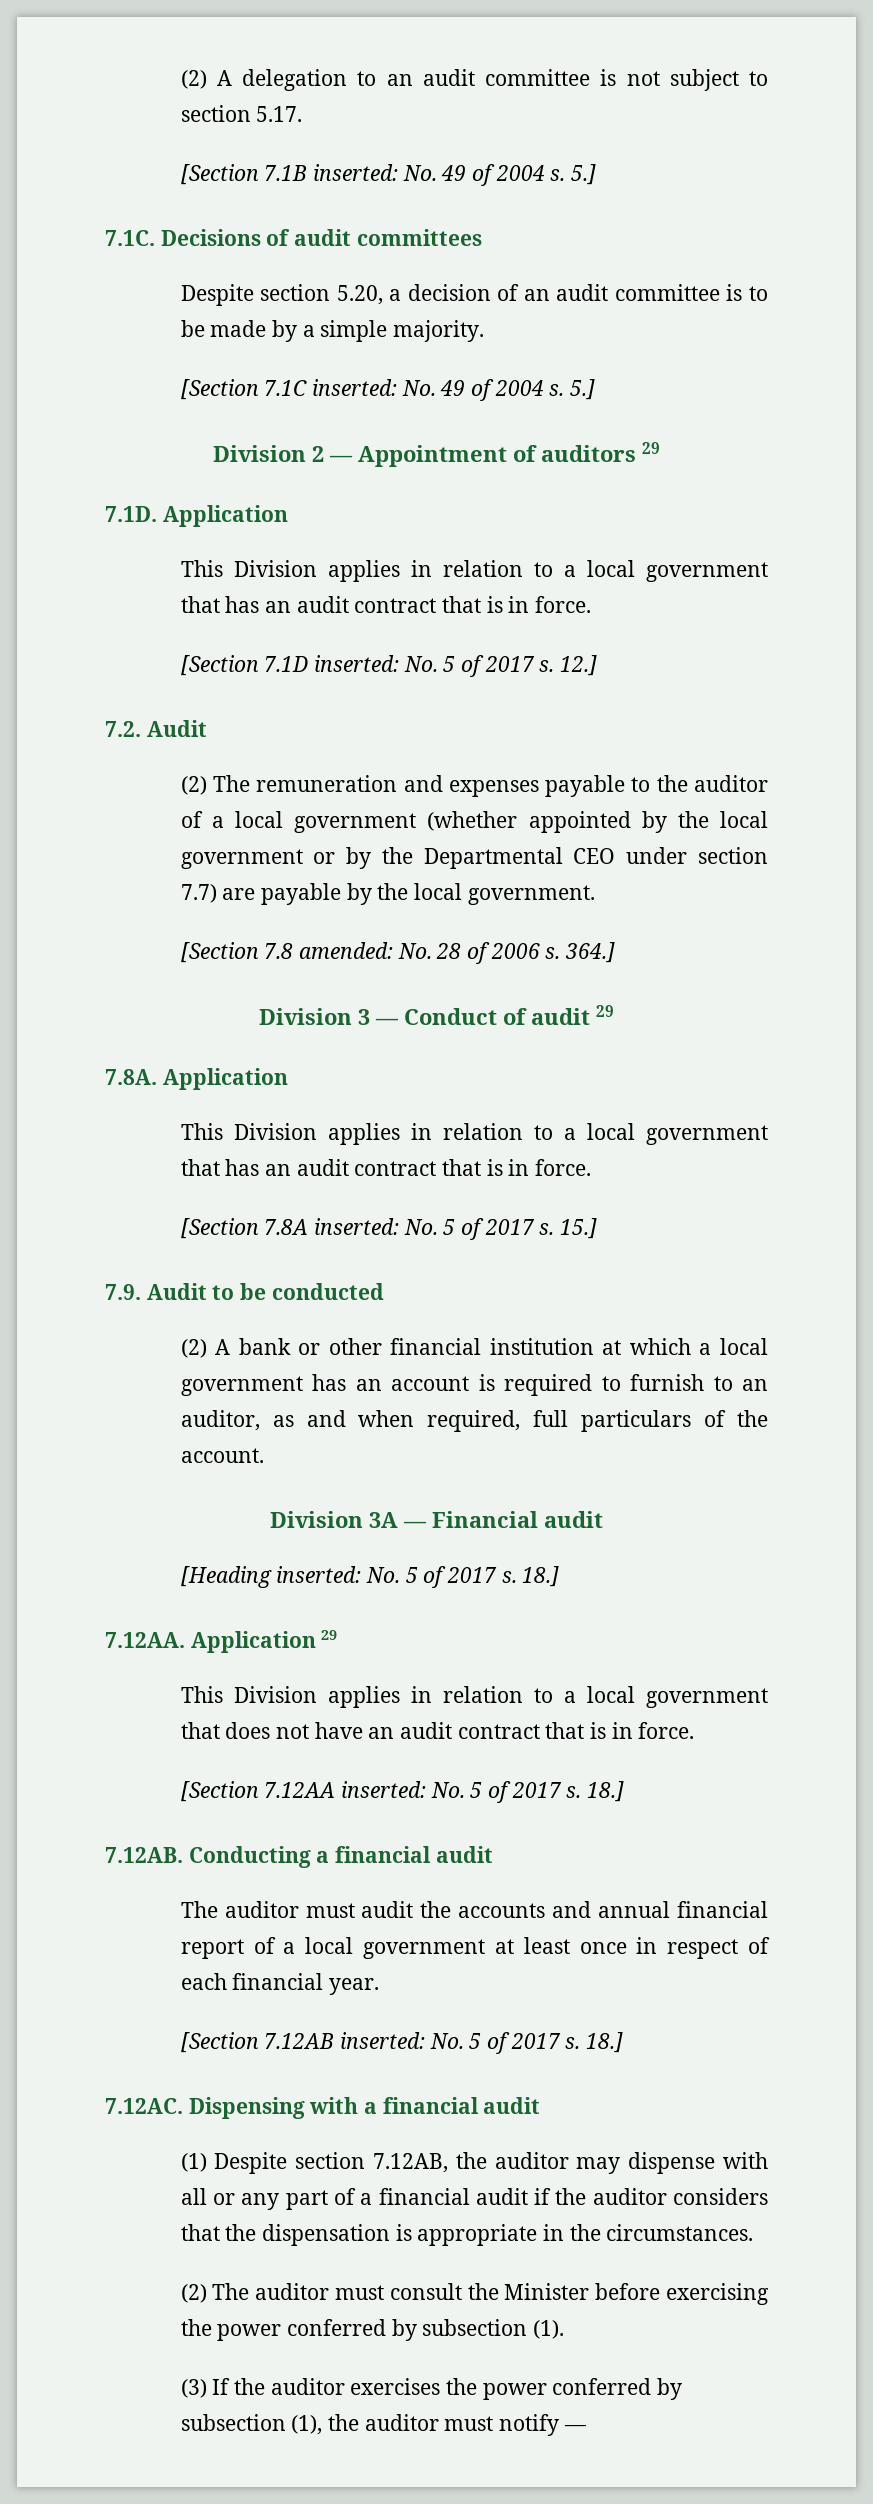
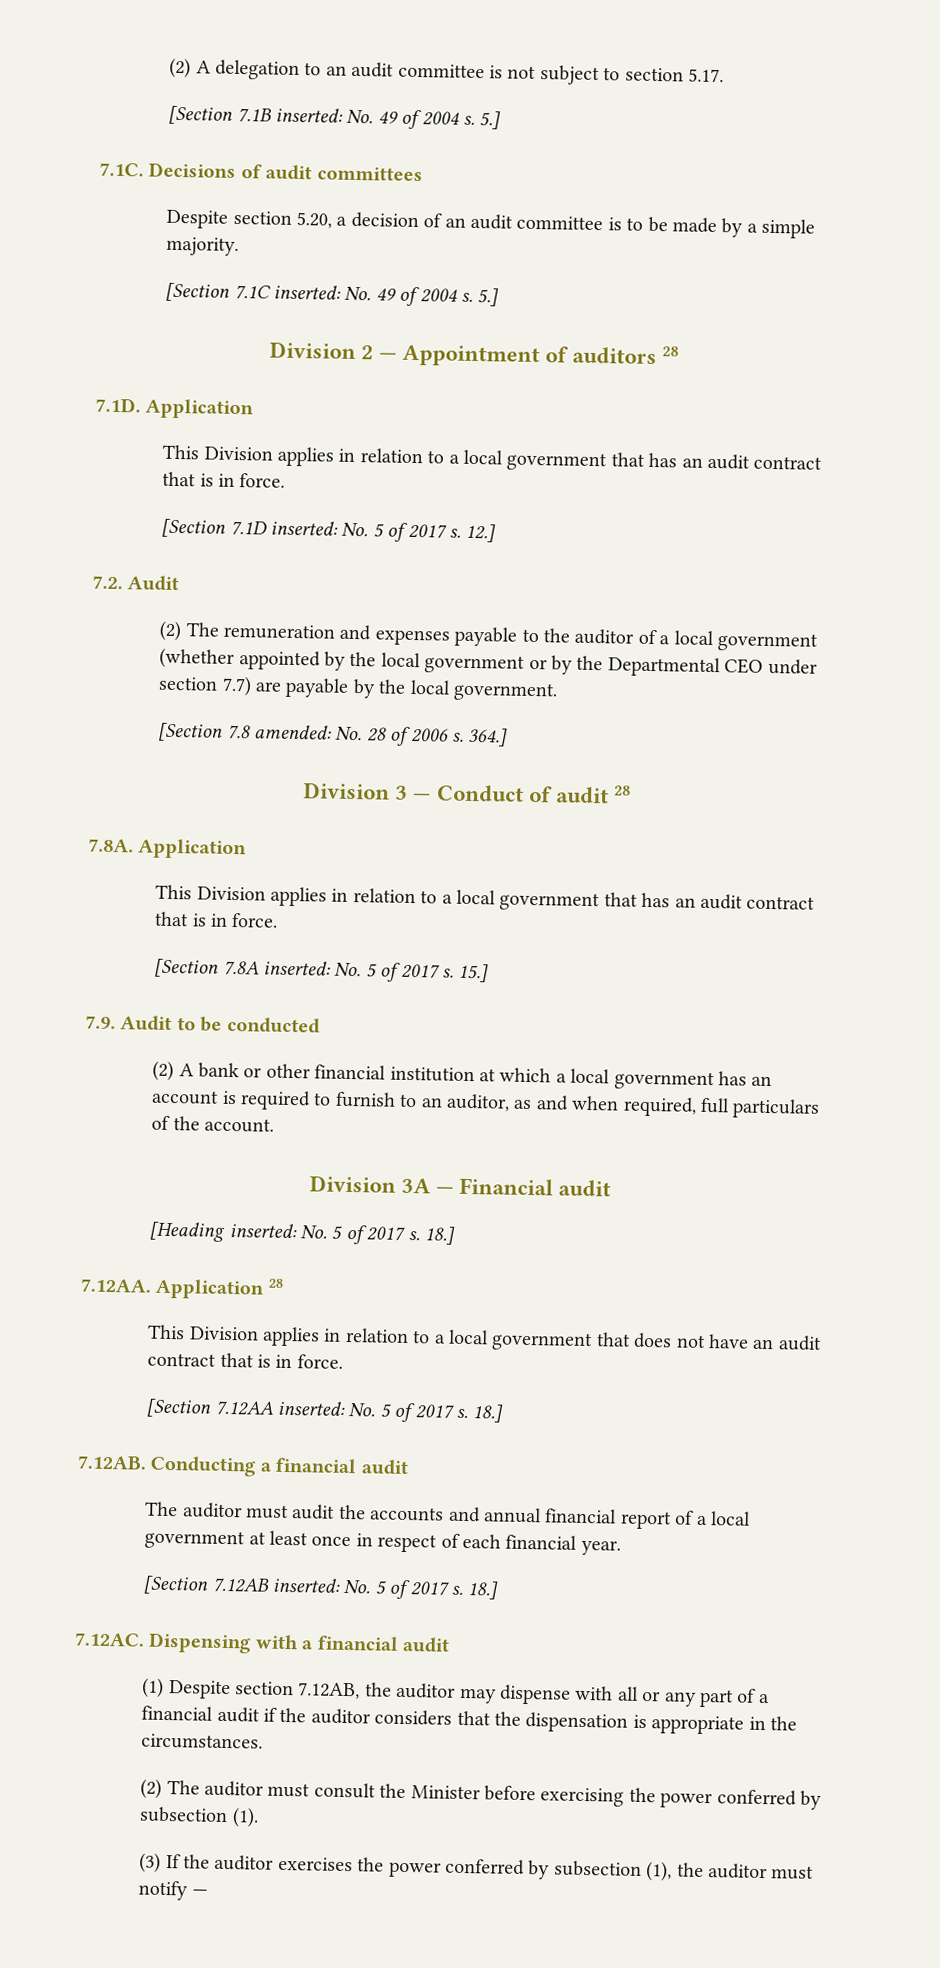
- Division 2 — Appointment of auditors 29
+ Division 2 — Appointment of auditors 28
- Division 3 — Conduct of audit 29
+ Division 3 — Conduct of audit 28
- 7.12AA. Application 29
+ 7.12AA. Application 28

